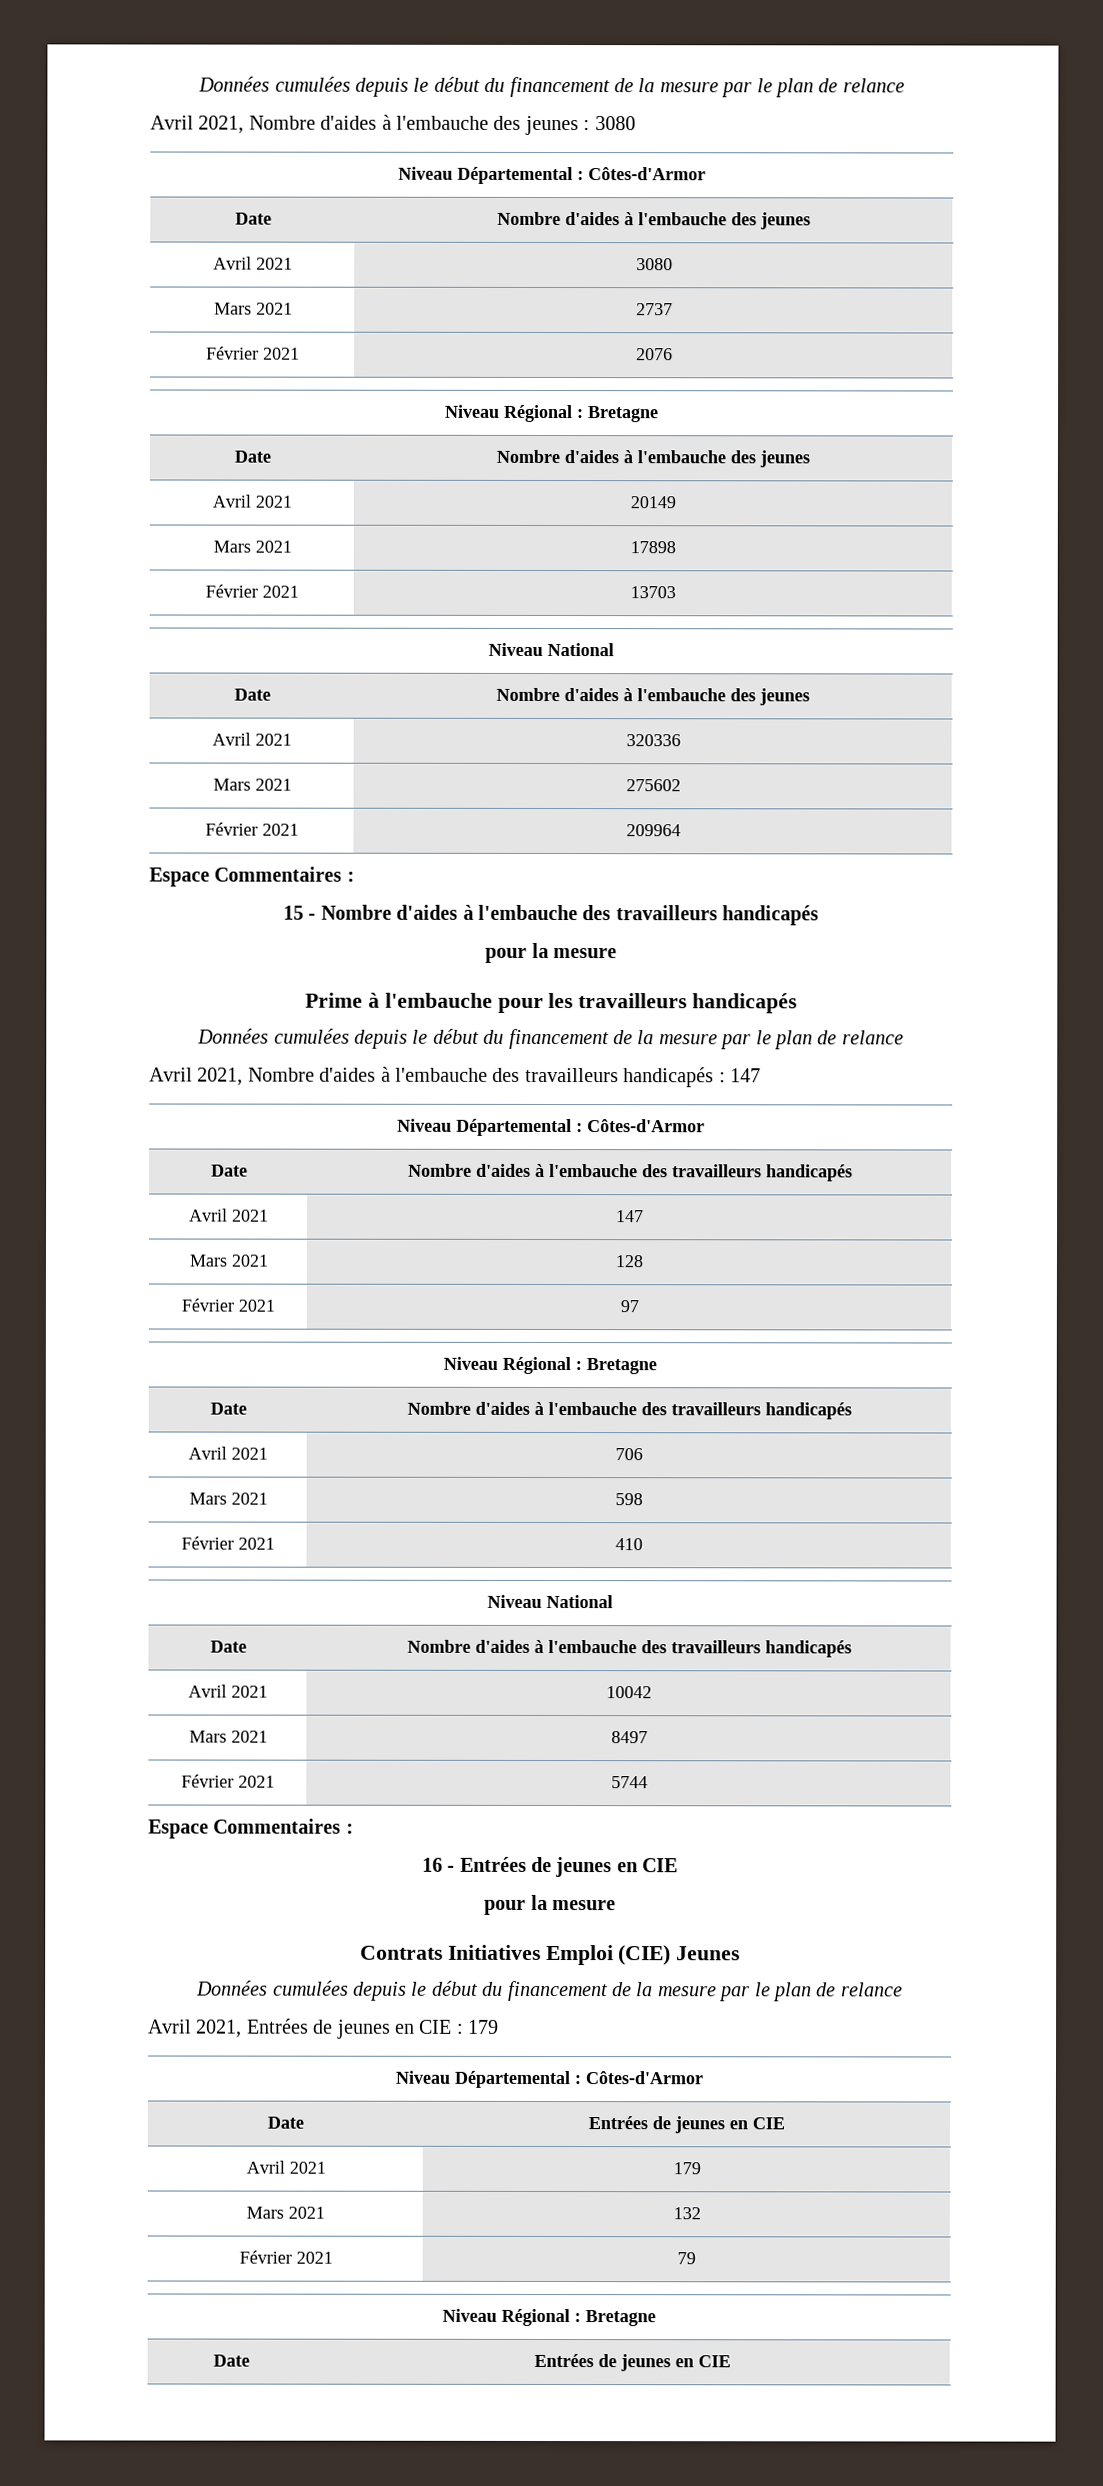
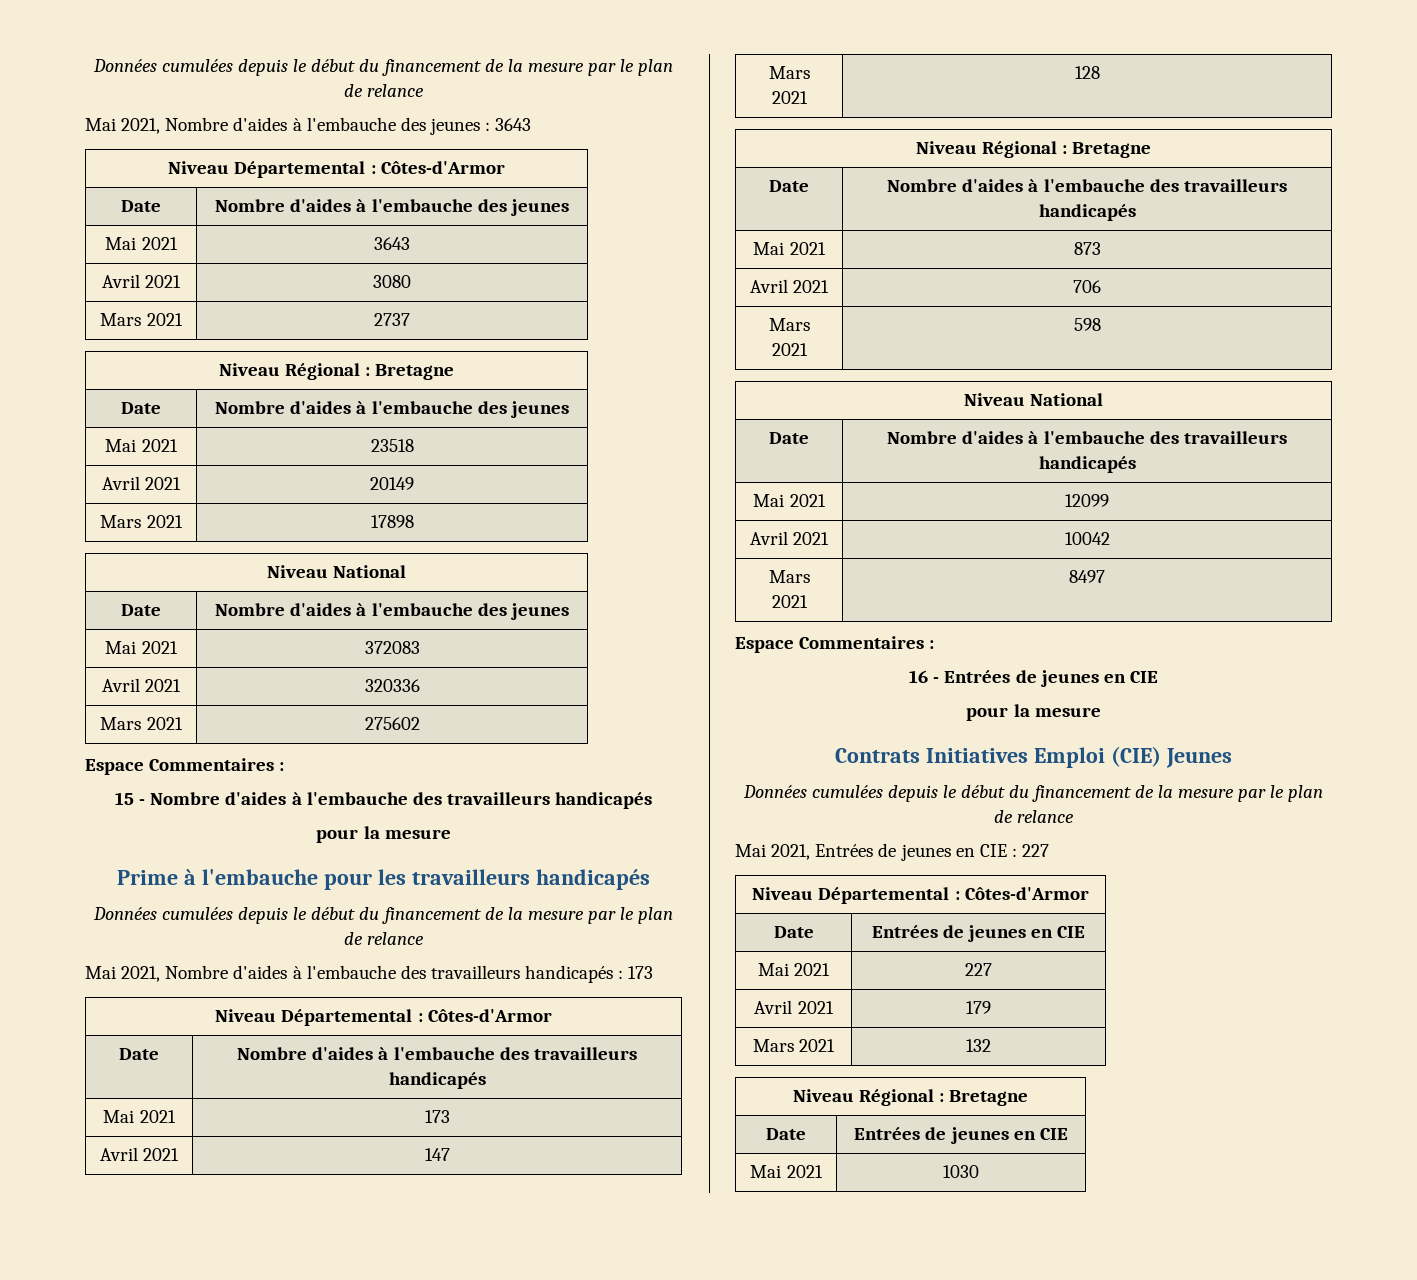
- Avril 2021, Nombre d'aides à l'embauche des jeunes : 3080
+ Mai 2021, Nombre d'aides à l'embauche des jeunes : 3643
+ Mai 2021 | 3643
- Février 2021 | 2076
+ Mai 2021 | 23518
- Février 2021 | 13703
+ Mai 2021 | 372083
- Février 2021 | 209964
- Avril 2021, Nombre d'aides à l'embauche des travailleurs handicapés : 147
+ Mai 2021, Nombre d'aides à l'embauche des travailleurs handicapés : 173
+ Mai 2021 | 173
- Février 2021 | 97
+ Mai 2021 | 873
- Février 2021 | 410
+ Mai 2021 | 12099
- Février 2021 | 5744
- Avril 2021, Entrées de jeunes en CIE : 179
+ Mai 2021, Entrées de jeunes en CIE : 227
+ Mai 2021 | 227
- Février 2021 | 79
+ Mai 2021 | 1030

